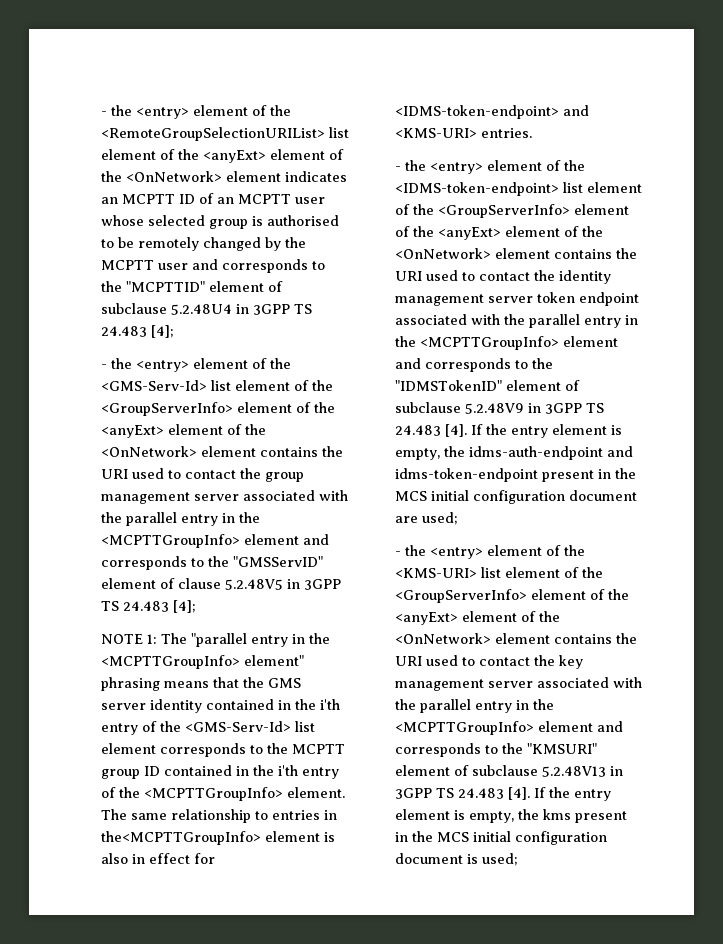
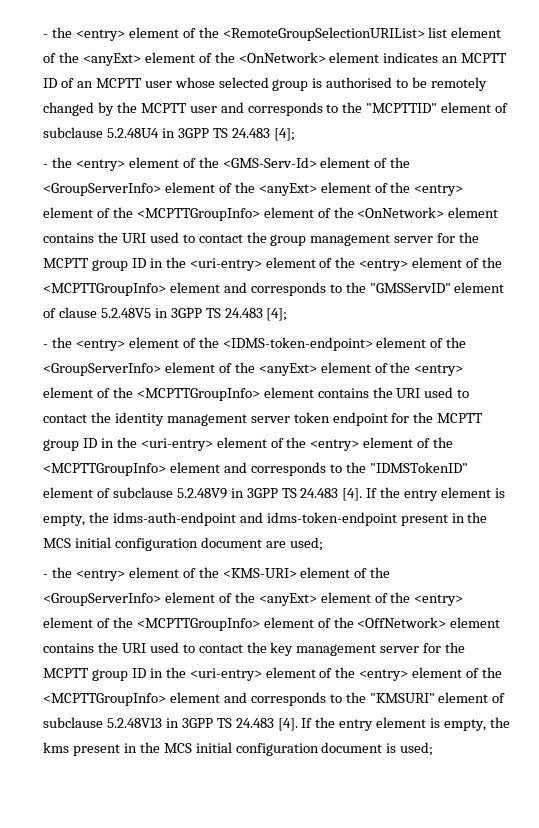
- - the <entry> element of the <GMS-Serv-Id> list element of the <GroupServerInfo> element of the <anyExt> element of the <OnNetwork> element contains the URI used to contact the group management server associated with the parallel entry in the <MCPTTGroupInfo> element and corresponds to the "GMSServID" element of clause 5.2.48V5 in 3GPP TS 24.483 [4];
+ - the <entry> element of the <GMS-Serv-Id> element of the <GroupServerInfo> element of the <anyExt> element of the <entry> element of the <MCPTTGroupInfo> element of the <OnNetwork> element contains the URI used to contact the group management server for the MCPTT group ID in the <uri-entry> element of the <entry> element of the <MCPTTGroupInfo> element and corresponds to the "GMSServID" element of clause 5.2.48V5 in 3GPP TS 24.483 [4];
- NOTE 1: The "parallel entry in the <MCPTTGroupInfo> element" phrasing means that the GMS server identity contained in the i'th entry of the <GMS-Serv-Id> list element corresponds to the MCPTT group ID contained in the i'th entry of the <MCPTTGroupInfo> element. The same relationship to entries in the<MCPTTGroupInfo> element is also in effect for <IDMS-token-endpoint> and <KMS-URI> entries.
- - the <entry> element of the <IDMS-token-endpoint> list element of the <GroupServerInfo> element of the <anyExt> element of the <OnNetwork> element contains the URI used to contact the identity management server token endpoint associated with the parallel entry in the <MCPTTGroupInfo> element and corresponds to the "IDMSTokenID" element of subclause 5.2.48V9 in 3GPP TS 24.483 [4].
+ - the <entry> element of the <IDMS-token-endpoint> element of the <GroupServerInfo> element of the <anyExt> element of the <entry> element of the <MCPTTGroupInfo> element contains the URI used to contact the identity management server token endpoint for the MCPTT group ID in the <uri-entry> element of the <entry> element of the <MCPTTGroupInfo> element and corresponds to the "IDMSTokenID" element of subclause 5.2.48V9 in 3GPP TS 24.483 [4].
- - the <entry> element of the <KMS-URI> list element of the <GroupServerInfo> element of the <anyExt> element of the <OnNetwork> element contains the URI used to contact the key management server associated with the parallel entry in the <MCPTTGroupInfo> element and corresponds to the "KMSURI" element of subclause 5.2.48V13 in 3GPP TS 24.483 [4].
+ - the <entry> element of the <KMS-URI> element of the <GroupServerInfo> element of the <anyExt> element of the <entry> element of the <MCPTTGroupInfo> element of the <OffNetwork> element contains the URI used to contact the key management server for the MCPTT group ID in the <uri-entry> element of the <entry> element of the <MCPTTGroupInfo> element and corresponds to the "KMSURI" element of subclause 5.2.48V13 in 3GPP TS 24.483 [4].

